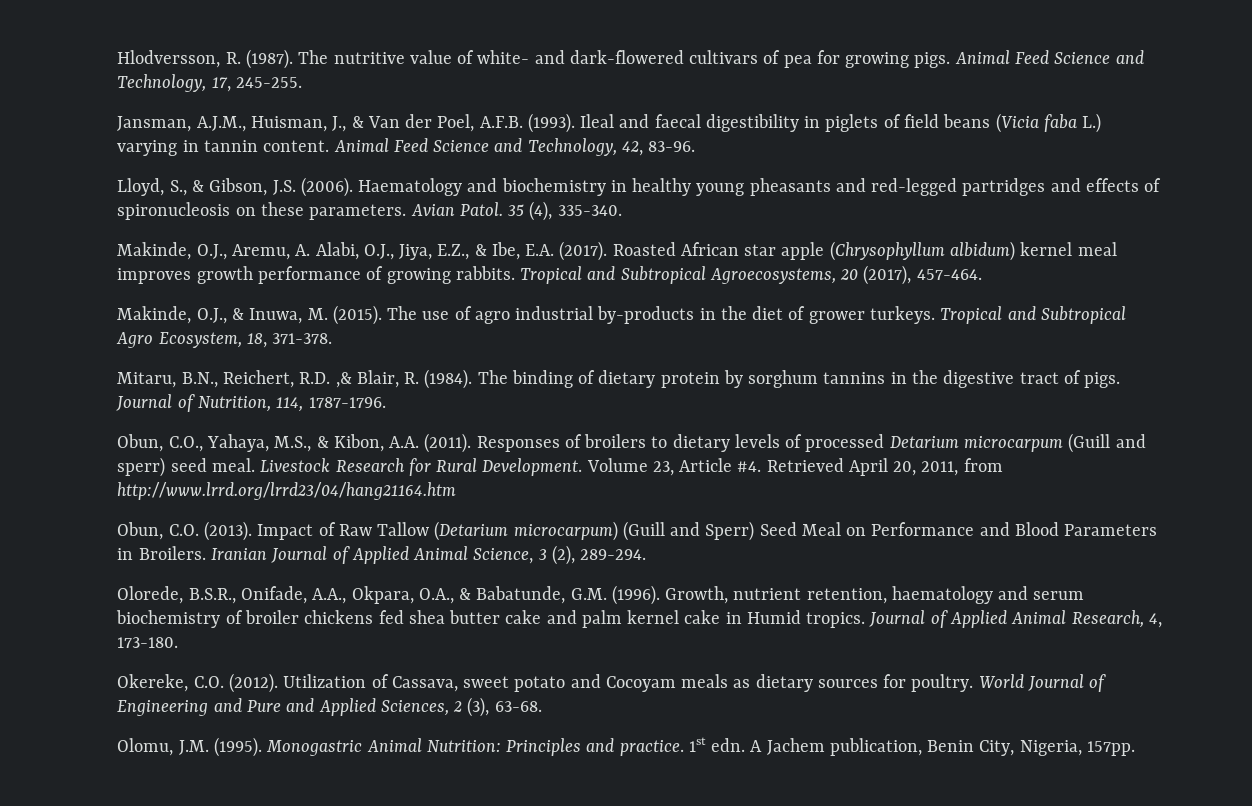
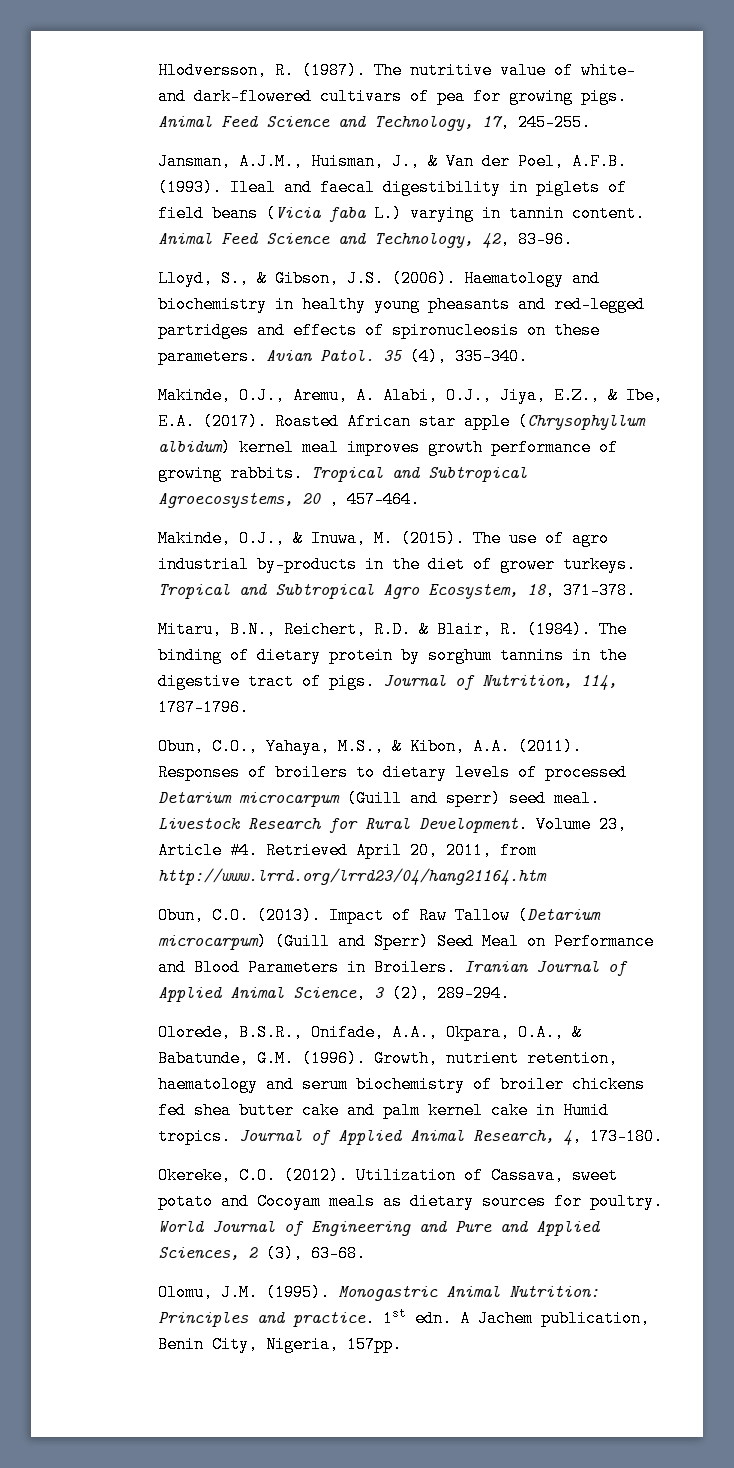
- Tropical and Subtropical Agroecosystems, 20 (2017), 457-464.
+ Tropical and Subtropical Agroecosystems, 20 , 457-464.
- Mitaru, B.N., Reichert, R.D. ,& Blair, R. (1984).
+ Mitaru, B.N., Reichert, R.D. & Blair, R. (1984).

